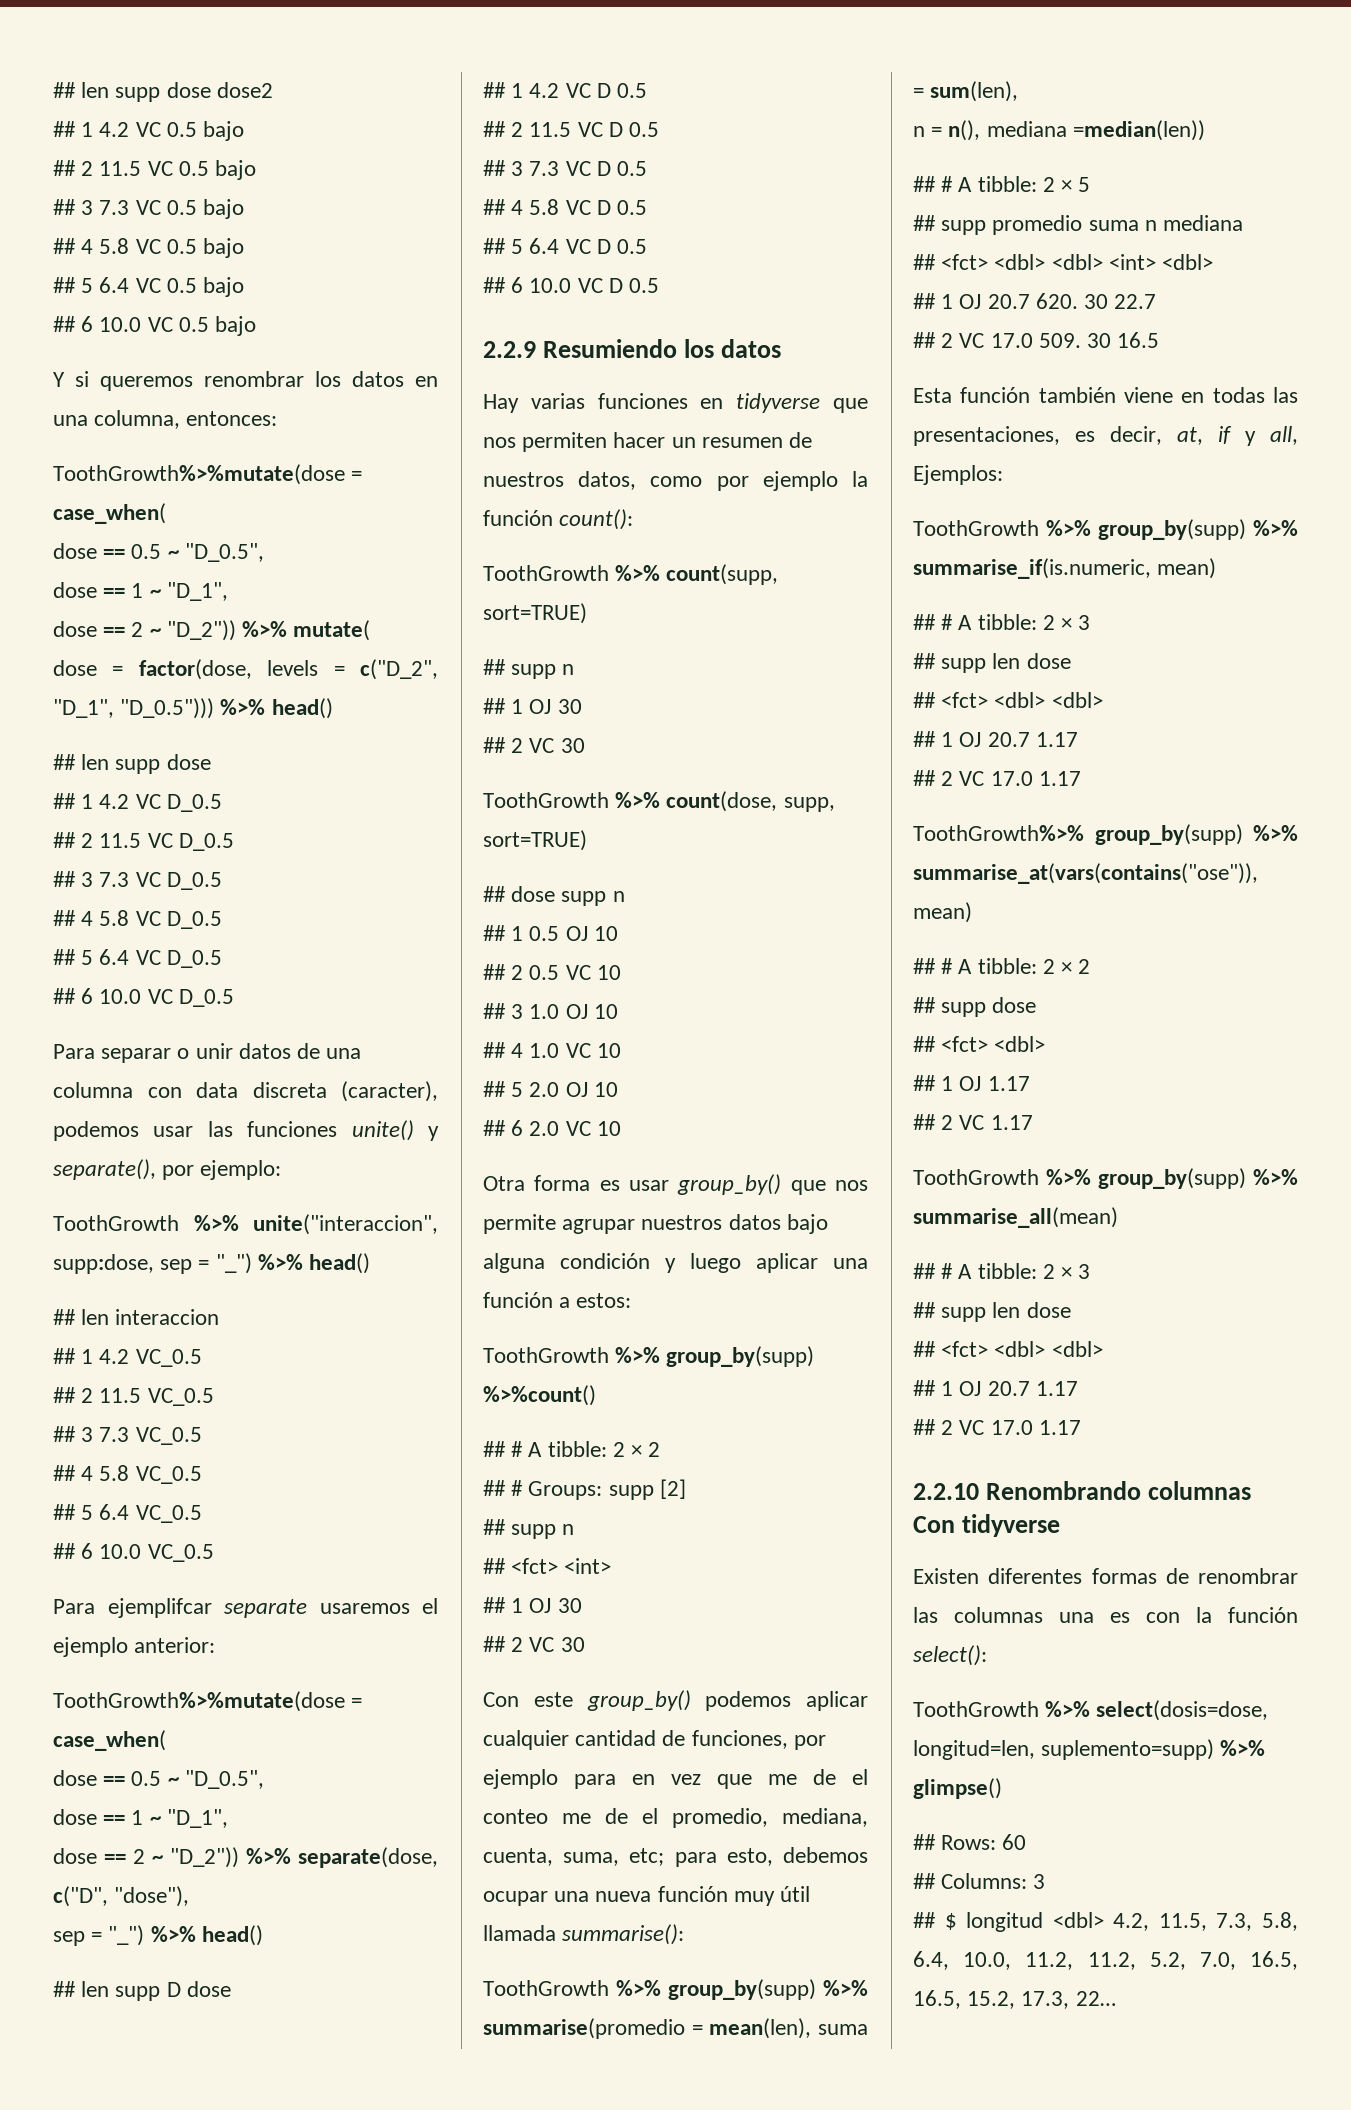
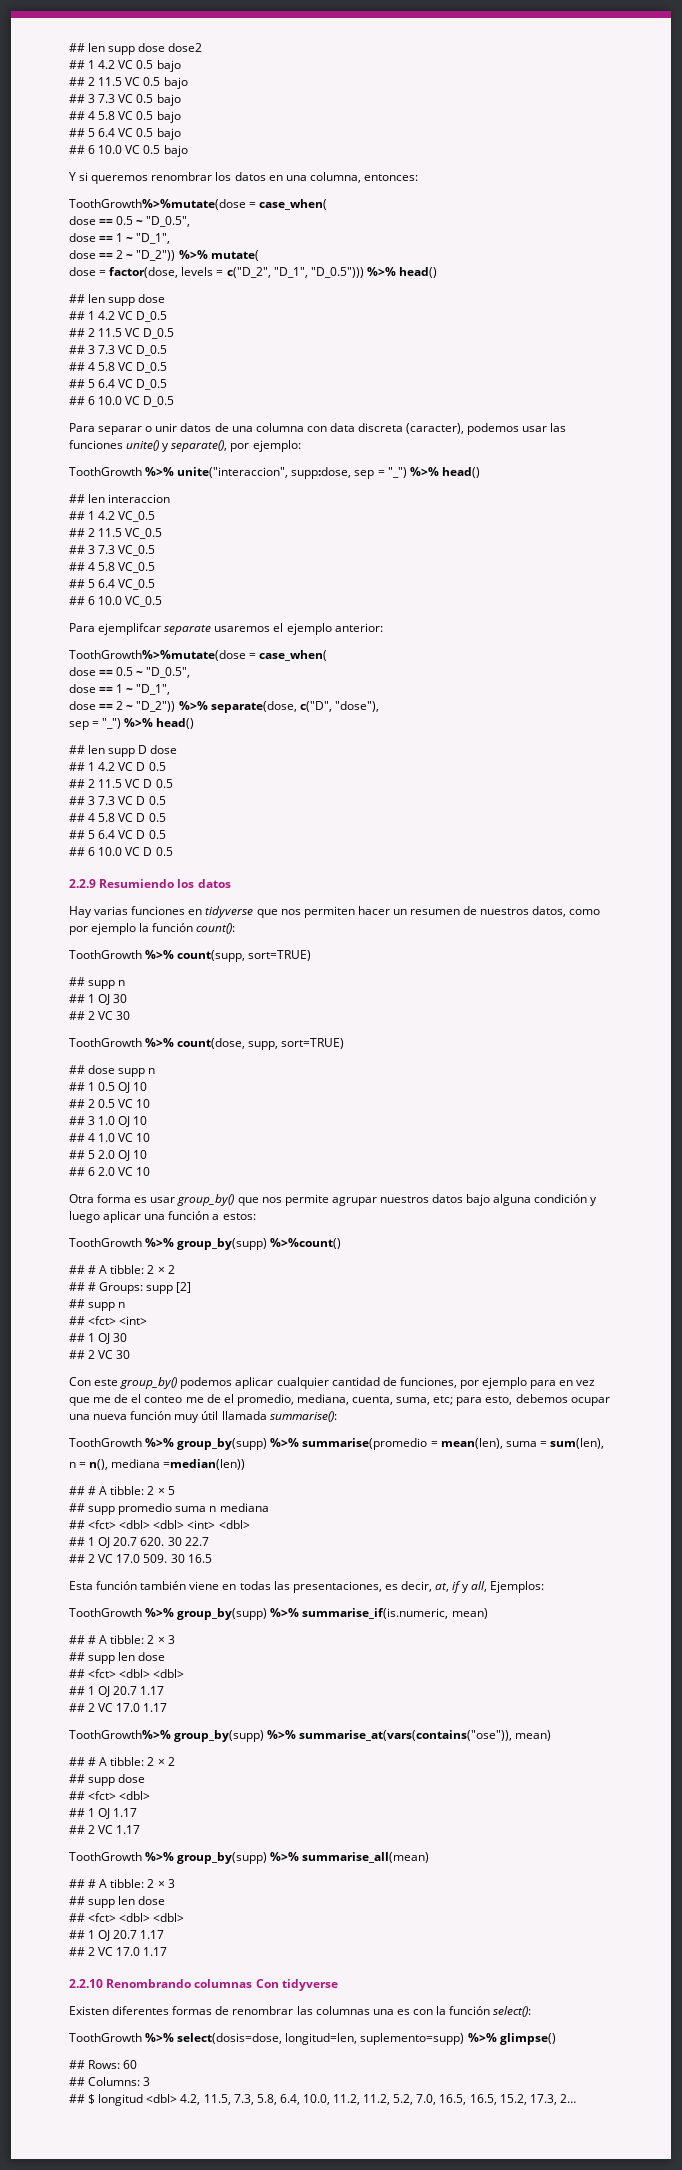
- ## $ longitud <dbl> 4.2, 11.5, 7.3, 5.8, 6.4, 10.0, 11.2, 11.2, 5.2, 7.0, 16.5, 16.5, 15.2, 17.3, 22…
+ ## $ longitud <dbl> 4.2, 11.5, 7.3, 5.8, 6.4, 10.0, 11.2, 11.2, 5.2, 7.0, 16.5, 16.5, 15.2, 17.3, 2…

